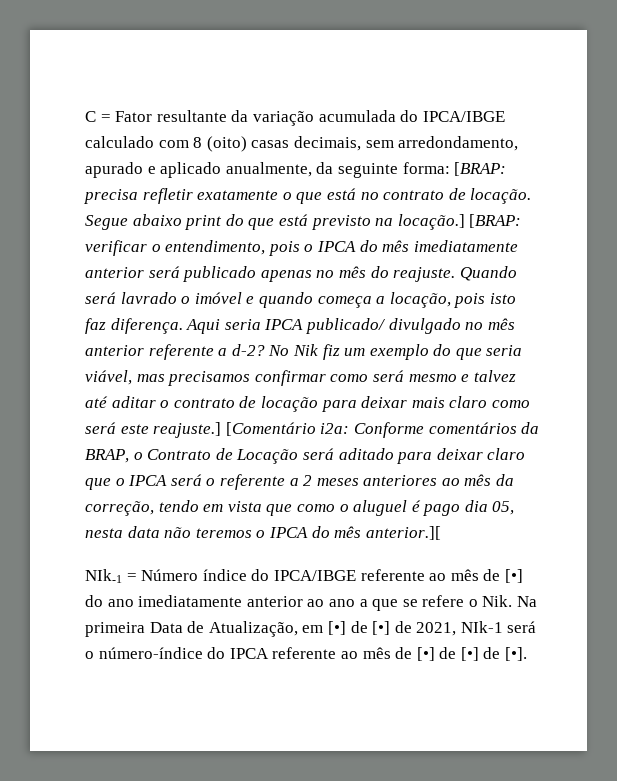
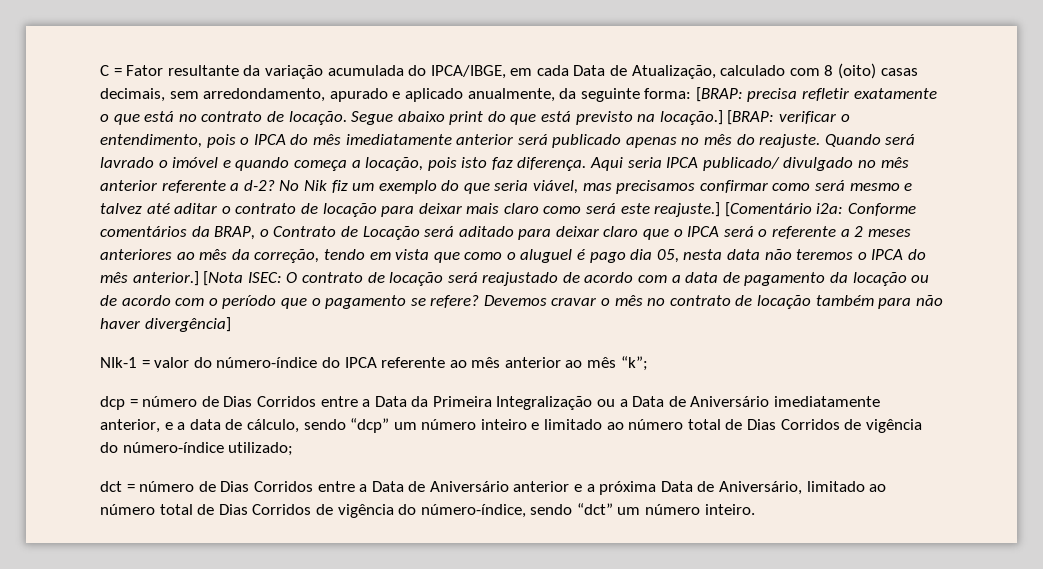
- C = Fator resultante da variação acumulada do IPCA/IBGE calculado com 8 (oito) casas decimais, sem arredondamento, apurado e aplicado anualmente, da seguinte forma: [BRAP: precisa refletir exatamente o que está no contrato de locação.
+ C = Fator resultante da variação acumulada do IPCA/IBGE, em cada Data de Atualização, calculado com 8 (oito) casas decimais, sem arredondamento, apurado e aplicado anualmente, da seguinte forma: [BRAP: precisa refletir exatamente o que está no contrato de locação.
- [Comentário i2a: Conforme comentários da BRAP, o Contrato de Locação será aditado para deixar claro que o IPCA será o referente a 2 meses anteriores ao mês da correção, tendo em vista que como o aluguel é pago dia 05, nesta data não teremos o IPCA do mês anterior.][
- NIk-1 = Número índice do IPCA/IBGE referente ao mês de [•] do ano imediatamente anterior ao ano a que se refere o Nik. Na primeira Data de Atualização, em [•] de [•] de 2021, NIk-1 será o número-índice do IPCA referente ao mês de [•] de [•] de [•].
+ [Comentário i2a: Conforme comentários da BRAP, o Contrato de Locação será aditado para deixar claro que o IPCA será o referente a 2 meses anteriores ao mês da correção, tendo em vista que como o aluguel é pago dia 05, nesta data não teremos o IPCA do mês anterior.] [Nota ISEC: O contrato de locação será reajustado de acordo com a data de pagamento da locação ou de acordo com o período que o pagamento se refere? Devemos cravar o mês no contrato de locação também para não haver divergência]
+ NIk-1 = valor do número-índice do IPCA referente ao mês anterior ao mês “k”;
+ dcp = número de Dias Corridos entre a Data da Primeira Integralização ou a Data de Aniversário imediatamente anterior, e a data de cálculo, sendo “dcp” um número inteiro e limitado ao número total de Dias Corridos de vigência do número-índice utilizado;
+ dct = número de Dias Corridos entre a Data de Aniversário anterior e a próxima Data de Aniversário, limitado ao número total de Dias Corridos de vigência do número-índice, sendo “dct” um número inteiro.

